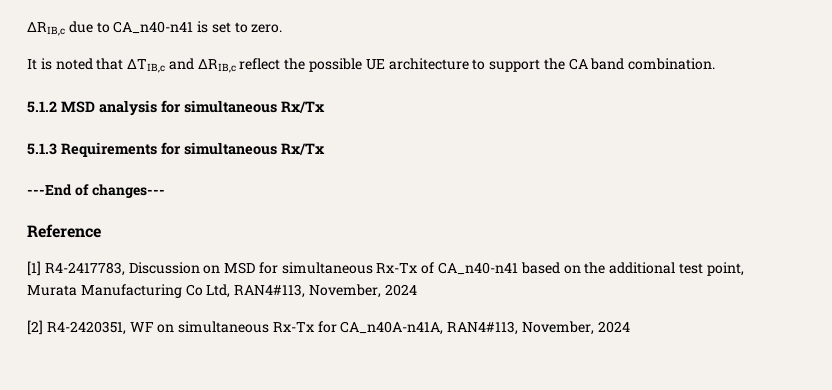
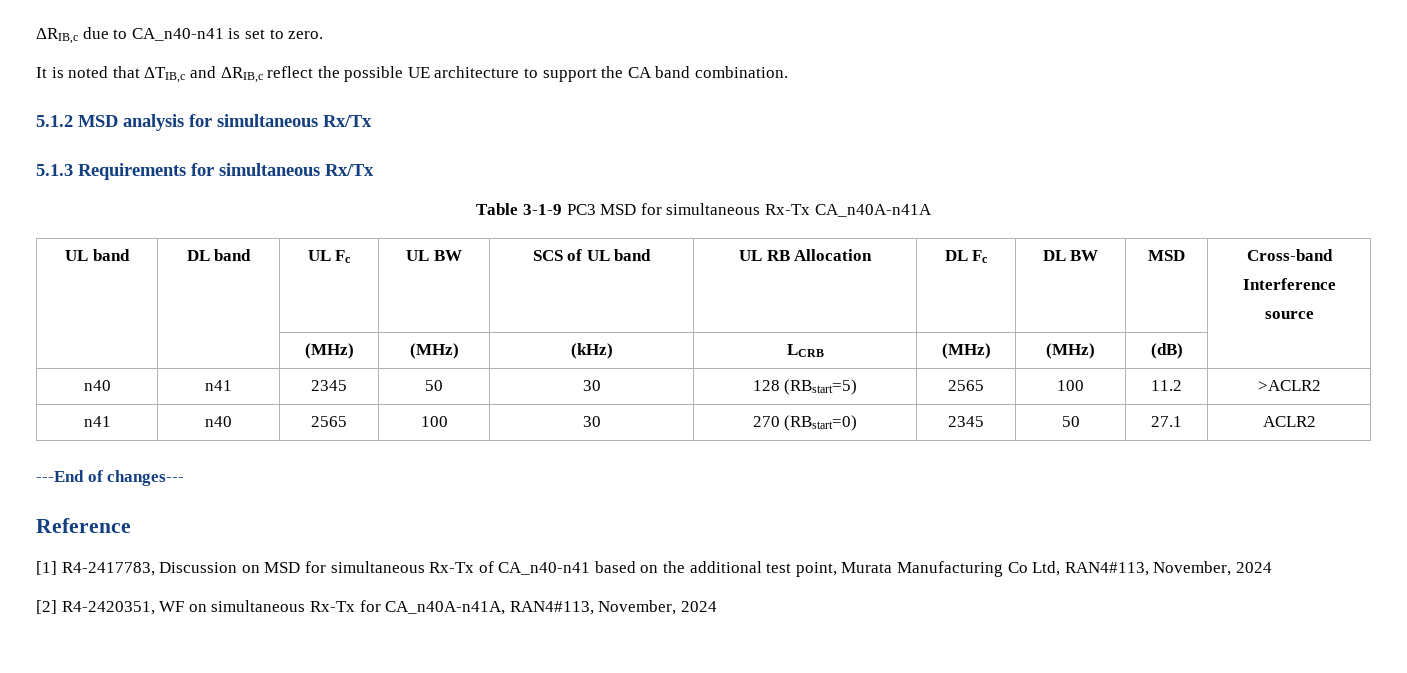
+ Table 3-1-9 PC3 MSD for simultaneous Rx-Tx CA_n40A-n41A
+ UL band | DL band | UL Fc | UL BW | SCS of UL band | UL RB Allocation | DL Fc | DL BW | MSD | Cross-band
+ Interference
+ source
+ | | (MHz) | (MHz) | (kHz) | LCRB | (MHz) | (MHz) | (dB) |
+ n40 | n41 | 2345 | 50 | 30 | 128 (RBstart=5) | 2565 | 100 | 11.2 | >ACLR2
+ n41 | n40 | 2565 | 100 | 30 | 270 (RBstart=0) | 2345 | 50 | 27.1 | ACLR2

